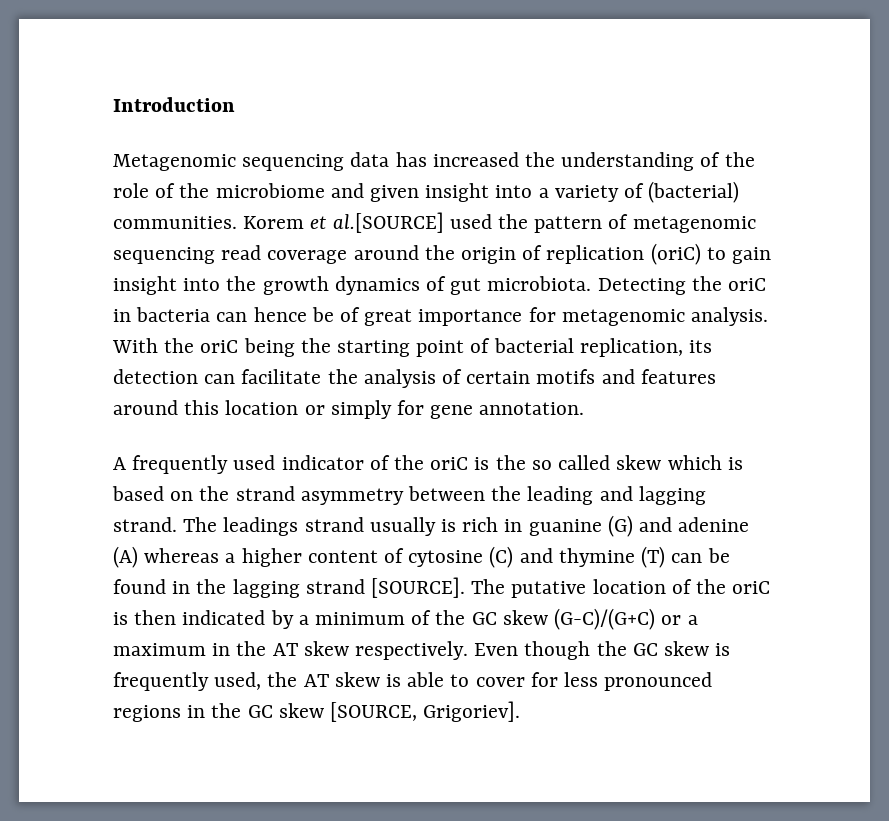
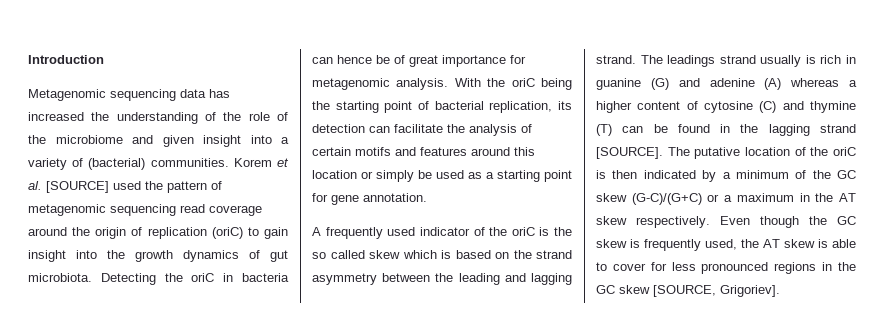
- Korem et al.[SOURCE] used the pattern of metagenomic sequencing read coverage around the origin of replication (oriC) to gain insight into the growth dynamics of gut microbiota.
+ Korem et al. [SOURCE] used the pattern of metagenomic sequencing read coverage around the origin of replication (oriC) to gain insight into the growth dynamics of gut microbiota.
- With the oriC being the starting point of bacterial replication, its detection can facilitate the analysis of certain motifs and features around this location or simply for gene annotation.
+ With the oriC being the starting point of bacterial replication, its detection can facilitate the analysis of certain motifs and features around this location or simply be used as a starting point for gene annotation.

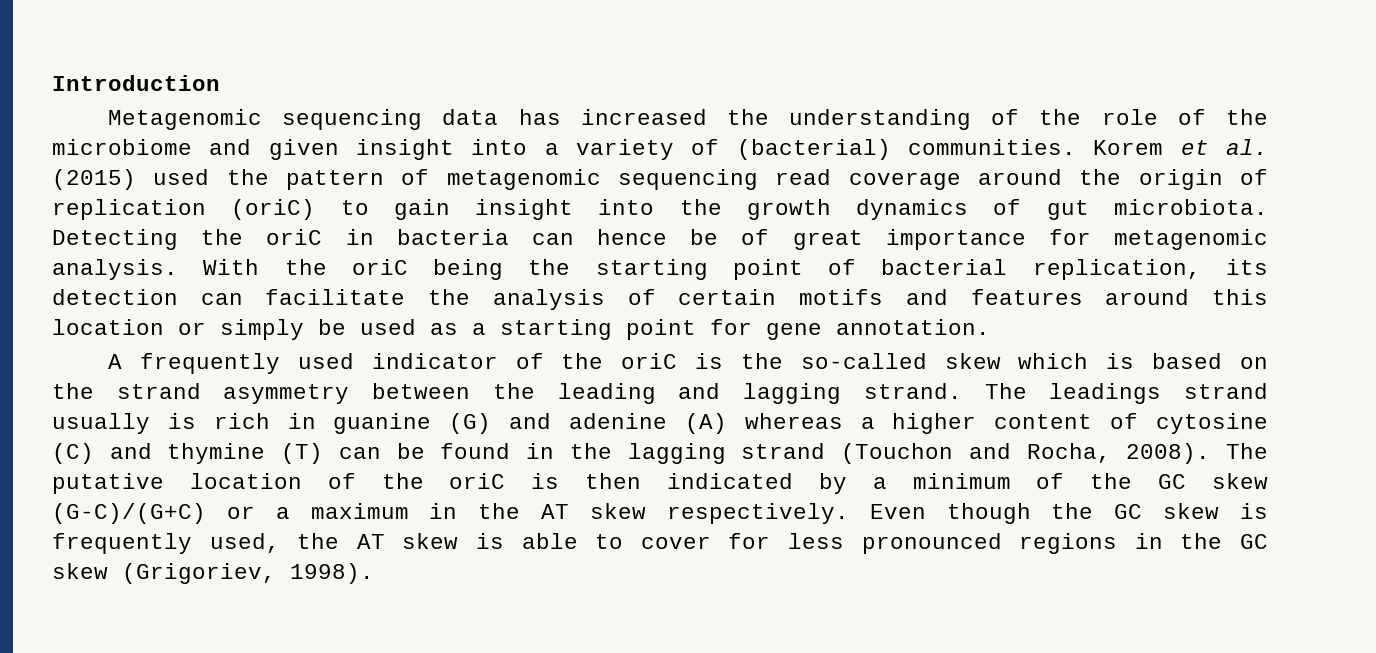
- Korem et al. [SOURCE] used the pattern of metagenomic sequencing read coverage around the origin of replication (oriC) to gain insight into the growth dynamics of gut microbiota.
+ Korem et al. (2015) used the pattern of metagenomic sequencing read coverage around the origin of replication (oriC) to gain insight into the growth dynamics of gut microbiota.
- A frequently used indicator of the oriC is the so called skew which is based on the strand asymmetry between the leading and lagging strand.
+ A frequently used indicator of the oriC is the so-called skew which is based on the strand asymmetry between the leading and lagging strand.
- The leadings strand usually is rich in guanine (G) and adenine (A) whereas a higher content of cytosine (C) and thymine (T) can be found in the lagging strand [SOURCE].
+ The leadings strand usually is rich in guanine (G) and adenine (A) whereas a higher content of cytosine (C) and thymine (T) can be found in the lagging strand (Touchon and Rocha, 2008).
- Even though the GC skew is frequently used, the AT skew is able to cover for less pronounced regions in the GC skew [SOURCE, Grigoriev].
+ Even though the GC skew is frequently used, the AT skew is able to cover for less pronounced regions in the GC skew (Grigoriev, 1998).

